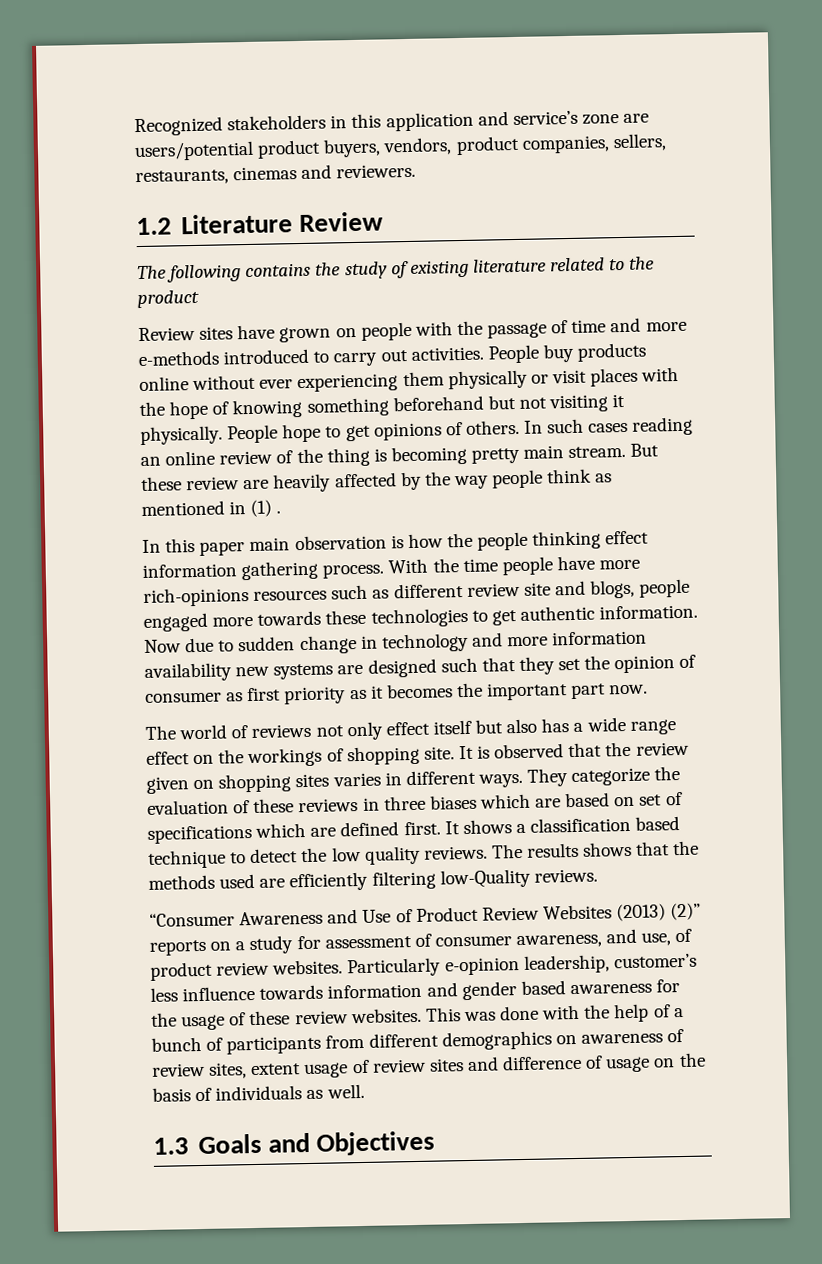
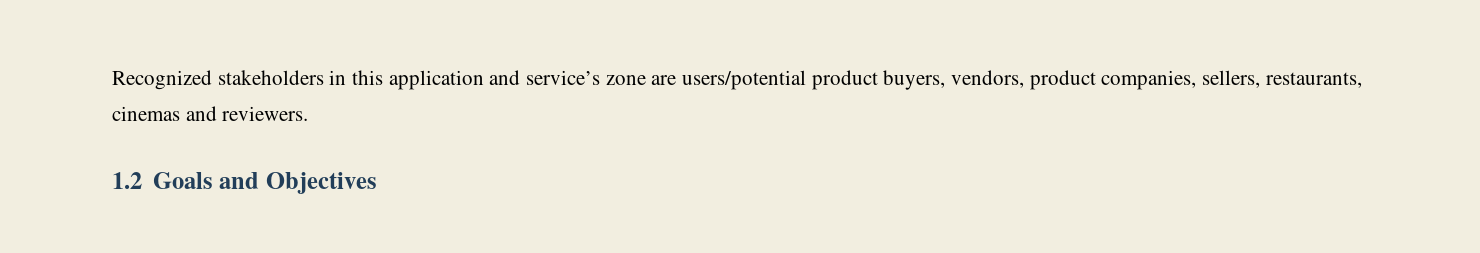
- 1.2 Literature Review
- The following contains the study of existing literature related to the product
- Review sites have grown on people with the passage of time and more e-methods introduced to carry out activities. People buy products online without ever experiencing them physically or visit places with the hope of knowing something beforehand but not visiting it physically. People hope to get opinions of others. In such cases reading an online review of the thing is becoming pretty main stream. But these review are heavily affected by the way people think as mentioned in (1) .
- In this paper main observation is how the people thinking effect information gathering process. With the time people have more rich-opinions resources such as different review site and blogs, people engaged more towards these technologies to get authentic information. Now due to sudden change in technology and more information availability new systems are designed such that they set the opinion of consumer as first priority as it becomes the important part now.
- The world of reviews not only effect itself but also has a wide range effect on the workings of shopping site. It is observed that the review given on shopping sites varies in different ways. They categorize the evaluation of these reviews in three biases which are based on set of specifications which are defined first. It shows a classification based technique to detect the low quality reviews. The results shows that the methods used are efficiently filtering low-Quality reviews.
- “Consumer Awareness and Use of Product Review Websites (2013) (2)” reports on a study for assessment of consumer awareness, and use, of product review websites. Particularly e-opinion leadership, customer’s less influence towards information and gender based awareness for the usage of these review websites. This was done with the help of a bunch of participants from different demographics on awareness of review sites, extent usage of review sites and difference of usage on the basis of individuals as well.
- 1.3 Goals and Objectives
+ 1.2 Goals and Objectives

